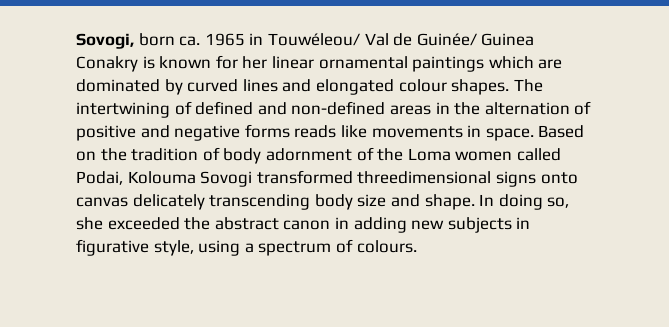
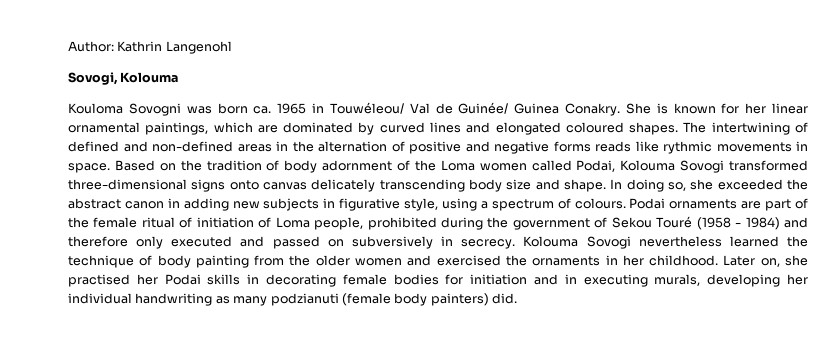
- Sovogi, born ca. 1965 in Touwéleou/ Val de Guinée/ Guinea Conakry is known for her linear ornamental paintings which are dominated by curved lines and elongated colour shapes.
+ Author: Kathrin Langenohl
+ Sovogi, Kolouma
+ Kouloma Sovogni was born ca. 1965 in Touwéleou/ Val de Guinée/ Guinea Conakry. She is known for her linear ornamental paintings, which are dominated by curved lines and elongated coloured shapes.
- The intertwining of defined and non-defined areas in the alternation of positive and negative forms reads like movements in space.
+ The intertwining of defined and non-defined areas in the alternation of positive and negative forms reads like rythmic movements in space.
- Based on the tradition of body adornment of the Loma women called Podai, Kolouma Sovogi transformed threedimensional signs onto canvas delicately transcending body size and shape.
+ Based on the tradition of body adornment of the Loma women called Podai, Kolouma Sovogi transformed three-dimensional signs onto canvas delicately transcending body size and shape.
+ Podai ornaments are part of the female ritual of initiation of Loma people, prohibited during the government of Sekou Touré (1958 - 1984) and therefore only executed and passed on subversively in secrecy. Kolouma Sovogi nevertheless learned the technique of body painting from the older women and exercised the ornaments in her childhood. Later on, she practised her Podai skills in decorating female bodies for initiation and in executing murals, developing her individual handwriting as many podzianuti (female body painters) did.

